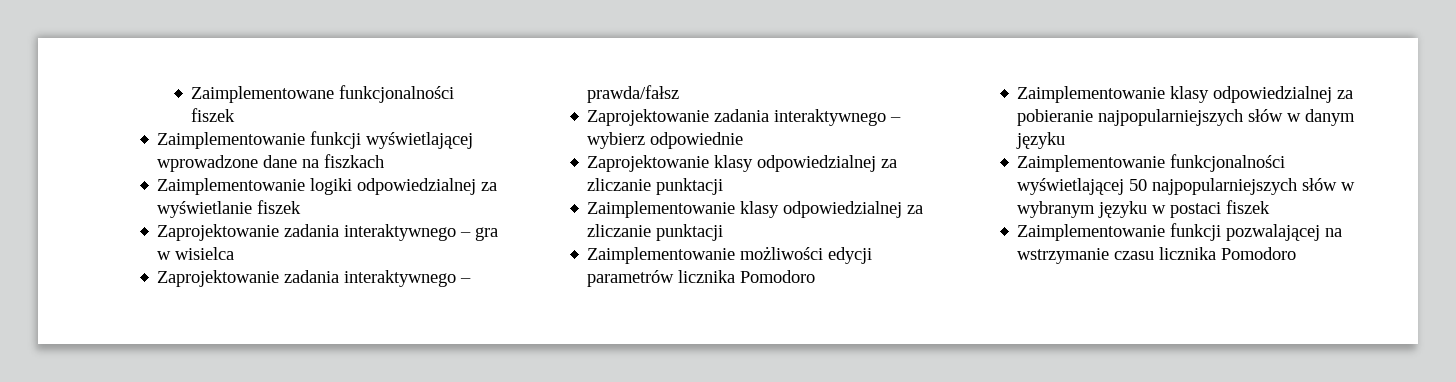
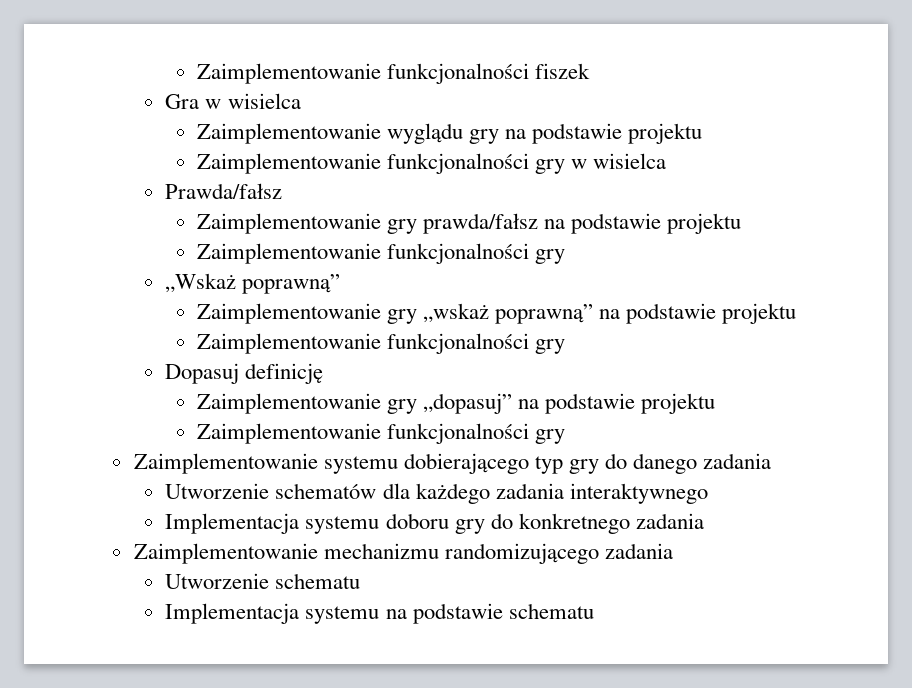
- Zaimplementowane funkcjonalności fiszek
+ Zaimplementowanie funkcjonalności fiszek
- Zaimplementowanie funkcji wyświetlającej wprowadzone dane na fiszkach
- Zaimplementowanie logiki odpowiedzialnej za wyświetlanie fiszek
- Zaprojektowanie zadania interaktywnego – gra w wisielca
- Zaprojektowanie zadania interaktywnego – prawda/fałsz
- Zaprojektowanie zadania interaktywnego – wybierz odpowiednie
- Zaprojektowanie klasy odpowiedzialnej za zliczanie punktacji
- Zaimplementowanie klasy odpowiedzialnej za zliczanie punktacji
- Zaimplementowanie możliwości edycji parametrów licznika Pomodoro
- Zaimplementowanie klasy odpowiedzialnej za pobieranie najpopularniejszych słów w danym języku
- Zaimplementowanie funkcjonalności wyświetlającej 50 najpopularniejszych słów w wybranym języku w postaci fiszek
- Zaimplementowanie funkcji pozwalającej na wstrzymanie czasu licznika Pomodoro
+ Gra w wisielca
+ Zaimplementowanie wyglądu gry na podstawie projektu
+ Zaimplementowanie funkcjonalności gry w wisielca
+ Prawda/fałsz
+ Zaimplementowanie gry prawda/fałsz na podstawie projektu
+ Zaimplementowanie funkcjonalności gry
+ „Wskaż poprawną”
+ Zaimplementowanie gry „wskaż poprawną” na podstawie projektu
+ Zaimplementowanie funkcjonalności gry
+ Dopasuj definicję
+ Zaimplementowanie gry „dopasuj” na podstawie projektu
+ Zaimplementowanie funkcjonalności gry
+ Zaimplementowanie systemu dobierającego typ gry do danego zadania
+ Utworzenie schematów dla każdego zadania interaktywnego
+ Implementacja systemu doboru gry do konkretnego zadania
+ Zaimplementowanie mechanizmu randomizującego zadania
+ Utworzenie schematu
+ Implementacja systemu na podstawie schematu

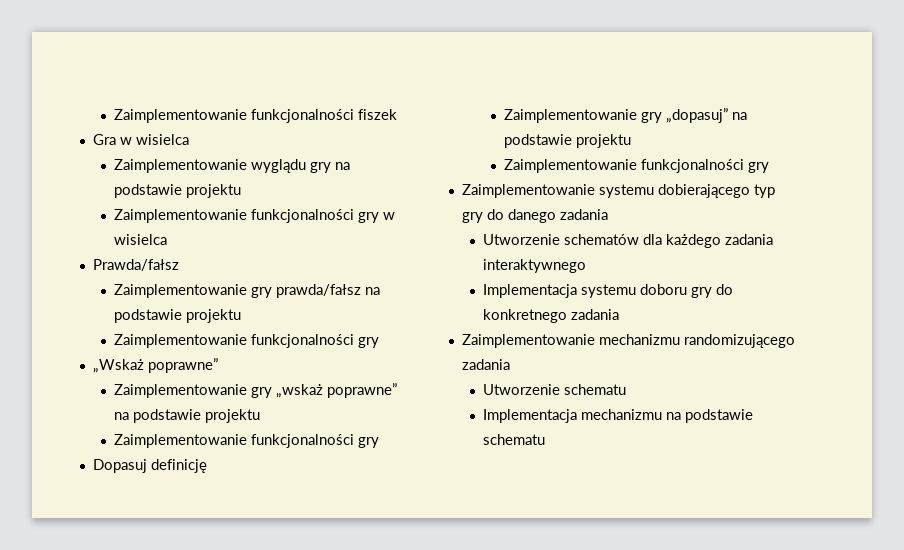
- „Wskaż poprawną”
+ „Wskaż poprawne”
- Zaimplementowanie gry „wskaż poprawną” na podstawie projektu
+ Zaimplementowanie gry „wskaż poprawne” na podstawie projektu
- Implementacja systemu na podstawie schematu
+ Implementacja mechanizmu na podstawie schematu

